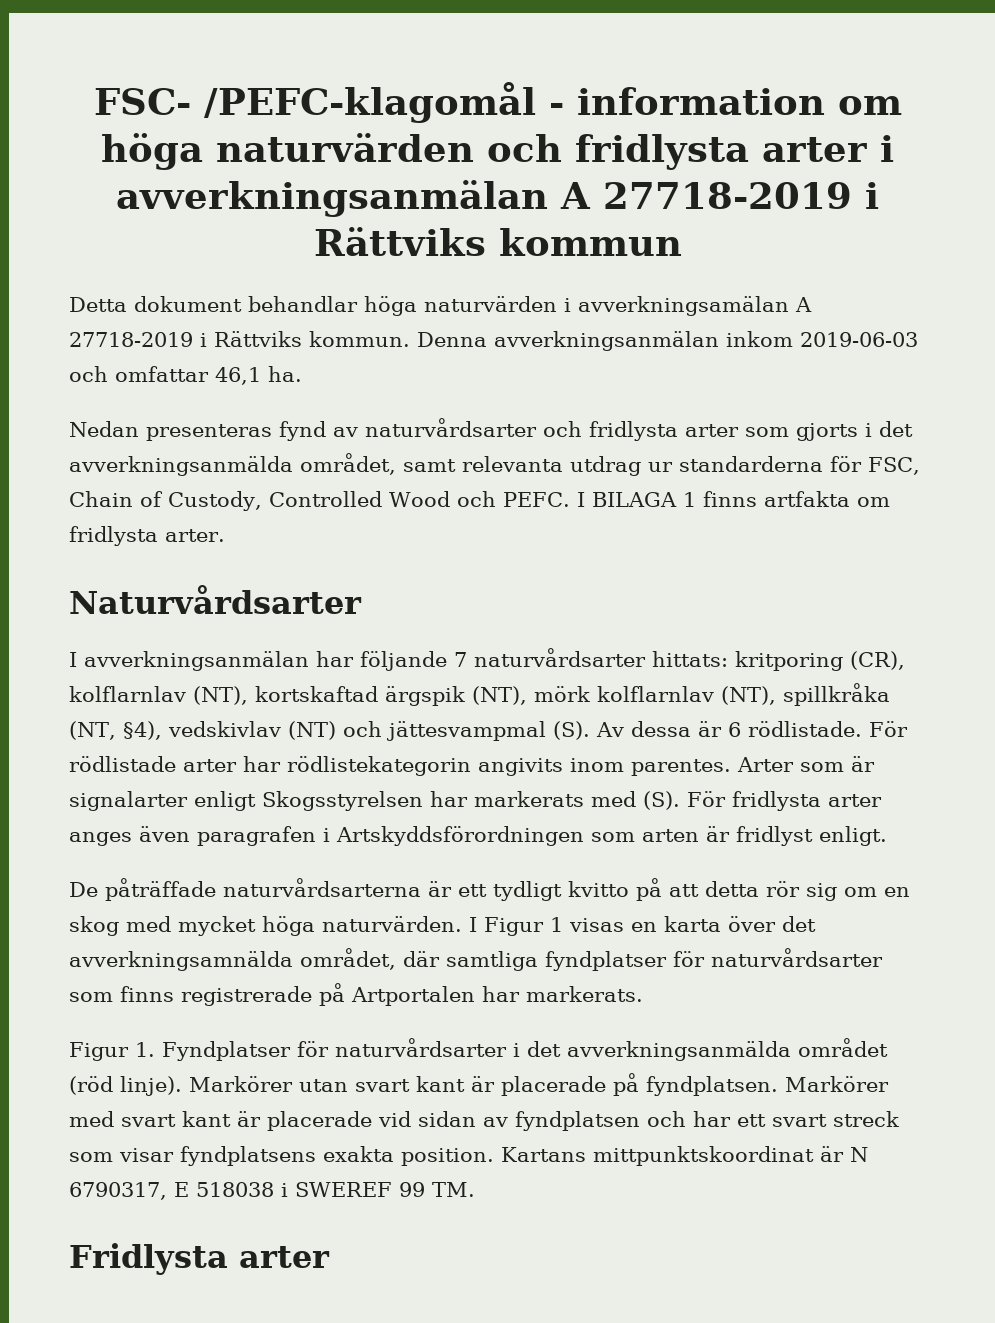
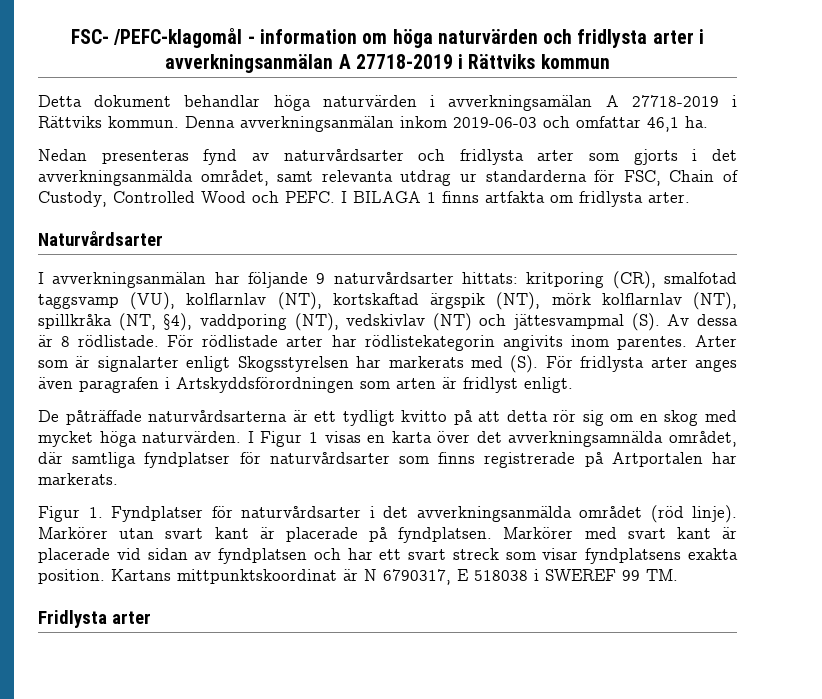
- I avverkningsanmälan har följande 7 naturvårdsarter hittats: kritporing (CR), kolflarnlav (NT), kortskaftad ärgspik (NT), mörk kolflarnlav (NT), spillkråka (NT, §4), vedskivlav (NT) och jättesvampmal (S). Av dessa är 6 rödlistade.
+ I avverkningsanmälan har följande 9 naturvårdsarter hittats: kritporing (CR), smalfotad taggsvamp (VU), kolflarnlav (NT), kortskaftad ärgspik (NT), mörk kolflarnlav (NT), spillkråka (NT, §4), vaddporing (NT), vedskivlav (NT) och jättesvampmal (S). Av dessa är 8 rödlistade.

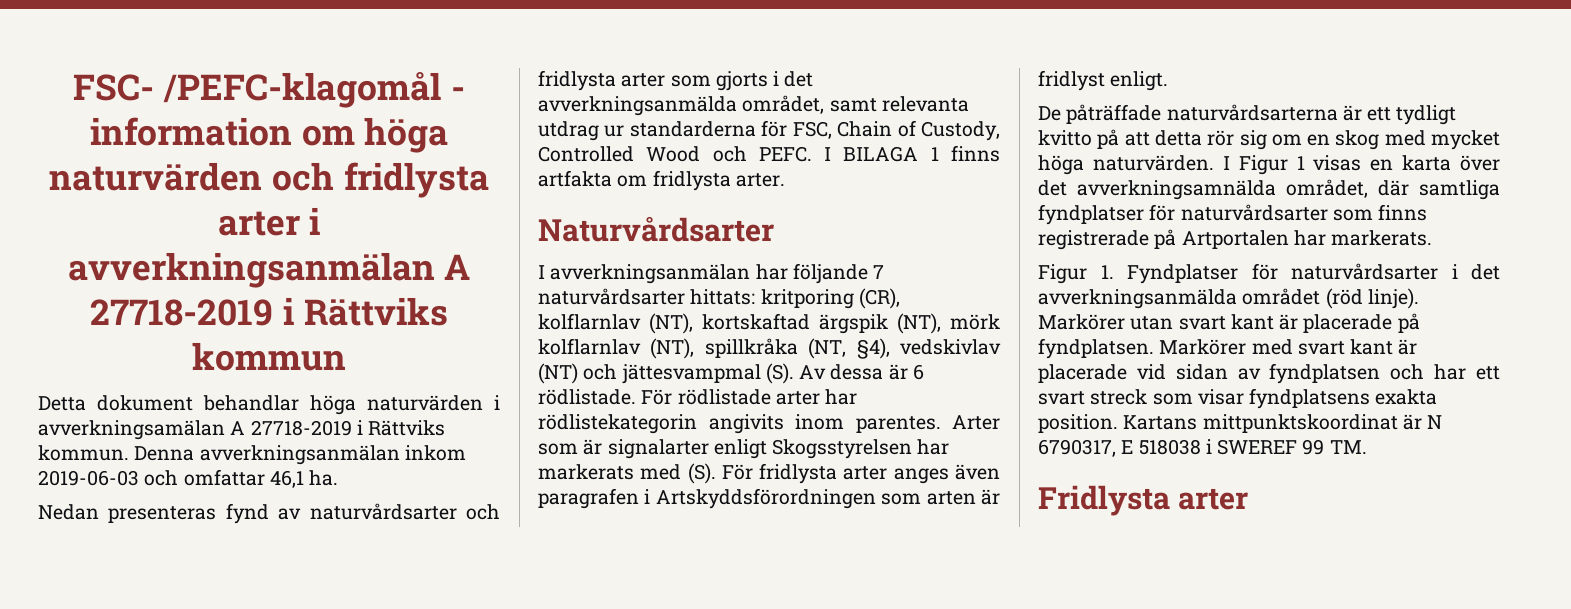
- I avverkningsanmälan har följande 9 naturvårdsarter hittats: kritporing (CR), smalfotad taggsvamp (VU), kolflarnlav (NT), kortskaftad ärgspik (NT), mörk kolflarnlav (NT), spillkråka (NT, §4), vaddporing (NT), vedskivlav (NT) och jättesvampmal (S). Av dessa är 8 rödlistade.
+ I avverkningsanmälan har följande 7 naturvårdsarter hittats: kritporing (CR), kolflarnlav (NT), kortskaftad ärgspik (NT), mörk kolflarnlav (NT), spillkråka (NT, §4), vedskivlav (NT) och jättesvampmal (S). Av dessa är 6 rödlistade.

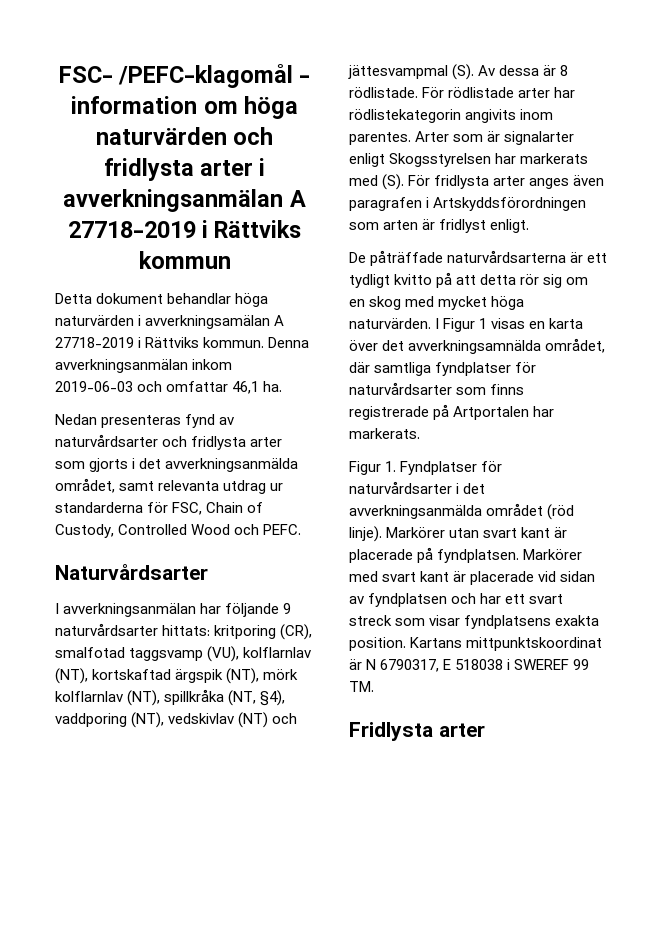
- I BILAGA 1 finns artfakta om fridlysta arter.
- I avverkningsanmälan har följande 7 naturvårdsarter hittats: kritporing (CR), kolflarnlav (NT), kortskaftad ärgspik (NT), mörk kolflarnlav (NT), spillkråka (NT, §4), vedskivlav (NT) och jättesvampmal (S). Av dessa är 6 rödlistade.
+ I avverkningsanmälan har följande 9 naturvårdsarter hittats: kritporing (CR), smalfotad taggsvamp (VU), kolflarnlav (NT), kortskaftad ärgspik (NT), mörk kolflarnlav (NT), spillkråka (NT, §4), vaddporing (NT), vedskivlav (NT) och jättesvampmal (S). Av dessa är 8 rödlistade.

